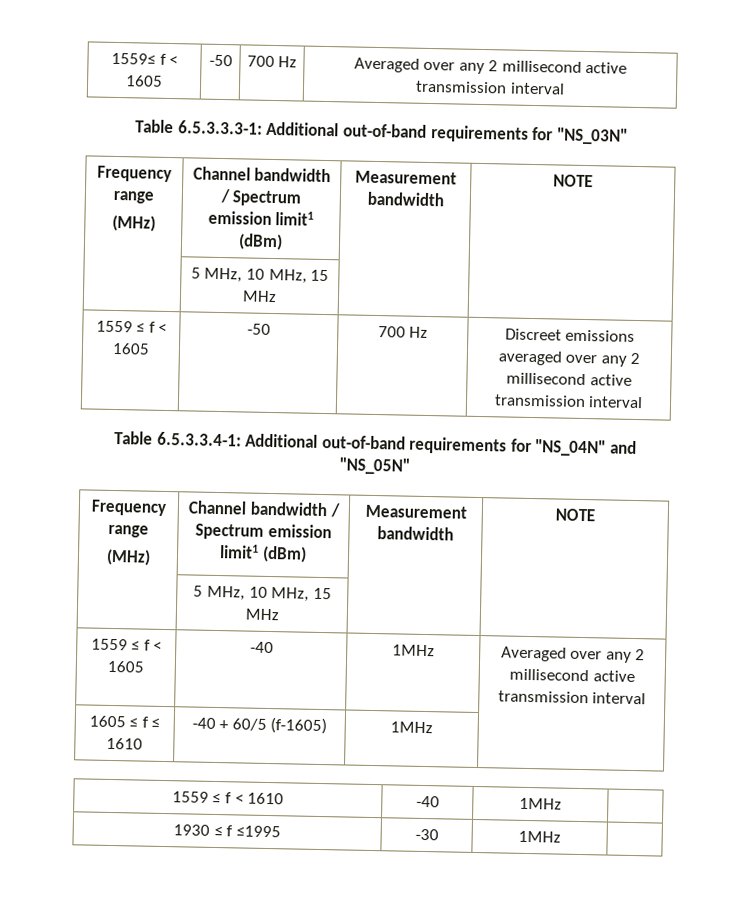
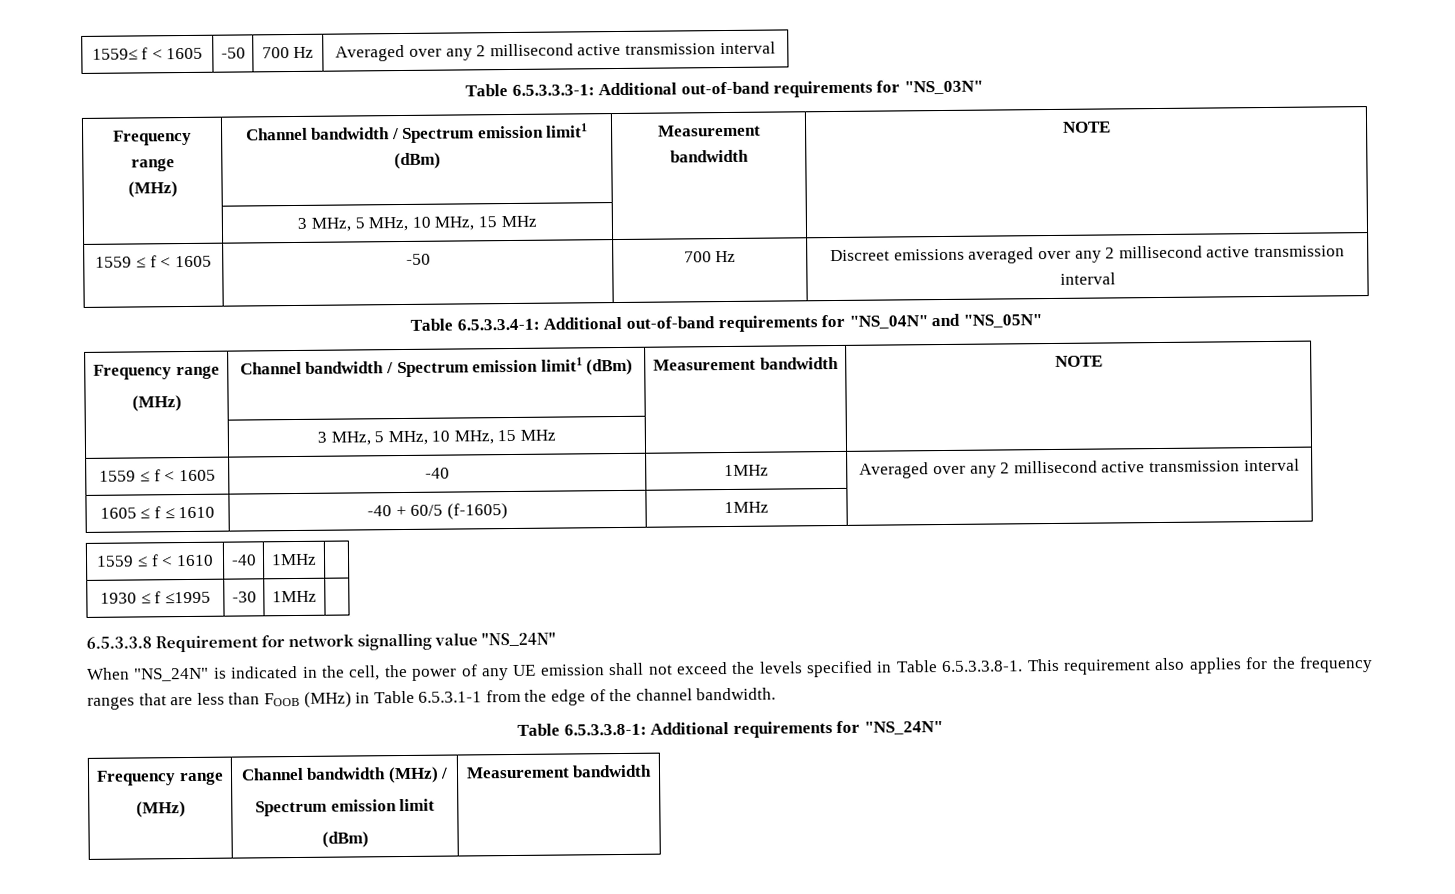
  Table 6.5.3.3.3-1: Additional out-of-band requirements for "NS_03N"
  Frequency range
  (MHz) | Channel bandwidth / Spectrum emission limit1 (dBm) | Measurement bandwidth | NOTE
- | 5 MHz, 10 MHz, 15 MHz | |
+ | 3 MHz, 5 MHz, 10 MHz, 15 MHz | |
  Table 6.5.3.3.4-1: Additional out-of-band requirements for "NS_04N" and "NS_05N"
  Frequency range
  (MHz) | Channel bandwidth / Spectrum emission limit1 (dBm) | Measurement bandwidth | NOTE
- | 5 MHz, 10 MHz, 15 MHz | |
+ | 3 MHz, 5 MHz, 10 MHz, 15 MHz | |
+ 6.5.3.3.8 Requirement for network signalling value "NS_24N"
+ When "NS_24N" is indicated in the cell, the power of any UE emission shall not exceed the levels specified in Table 6.5.3.3.8-1. This requirement also applies for the frequency ranges that are less than FOOB (MHz) in Table 6.5.3.1-1 from the edge of the channel bandwidth.
+ Table 6.5.3.3.8-1: Additional requirements for "NS_24N"
+ Frequency range
+ (MHz) | Channel bandwidth (MHz) /
+ Spectrum emission limit
+ (dBm) | Measurement bandwidth

